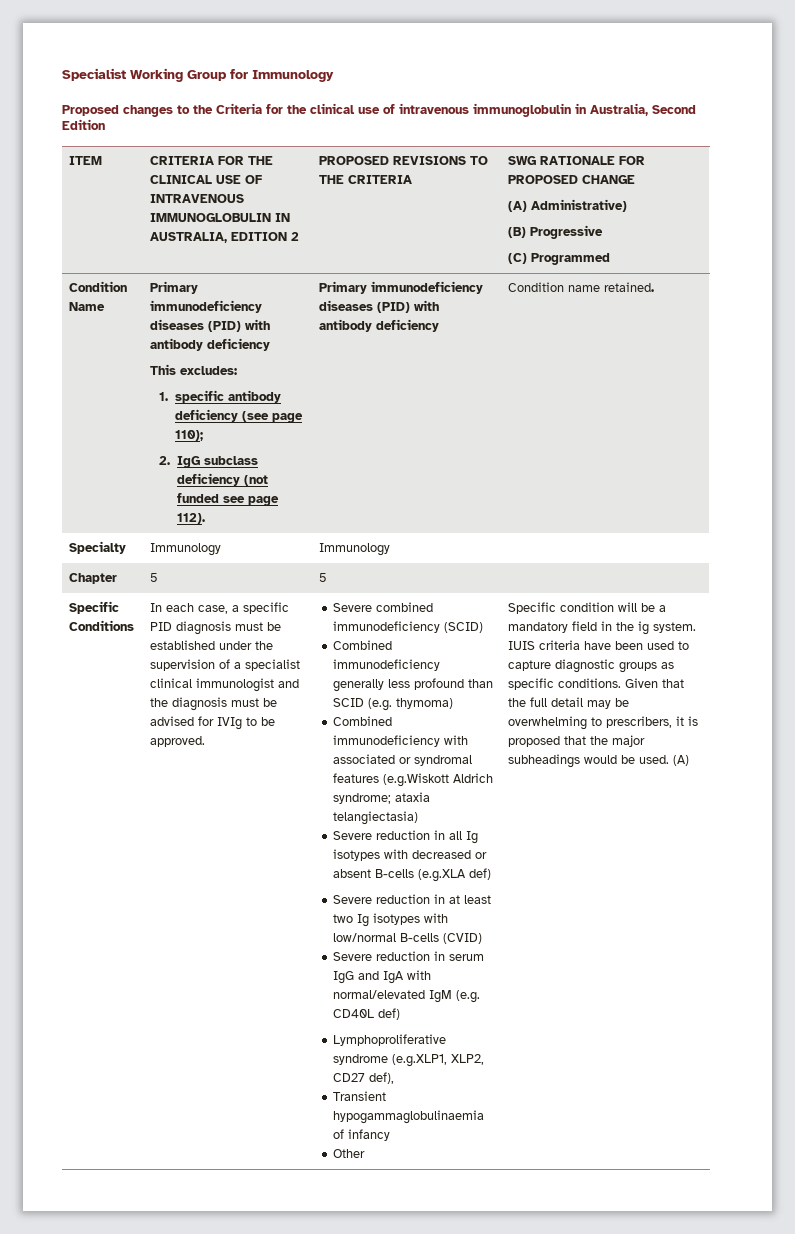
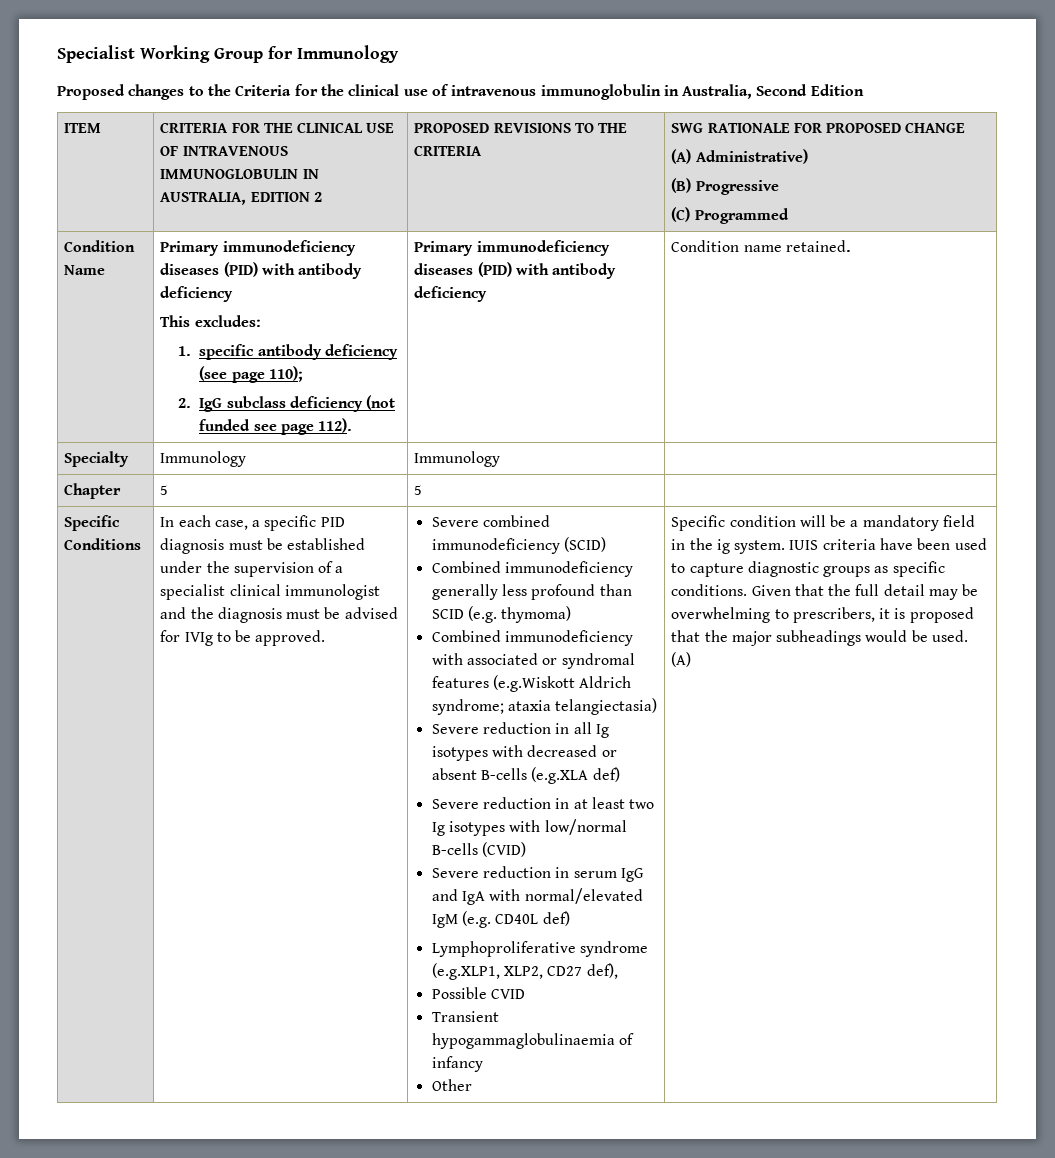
+ Possible CVID

